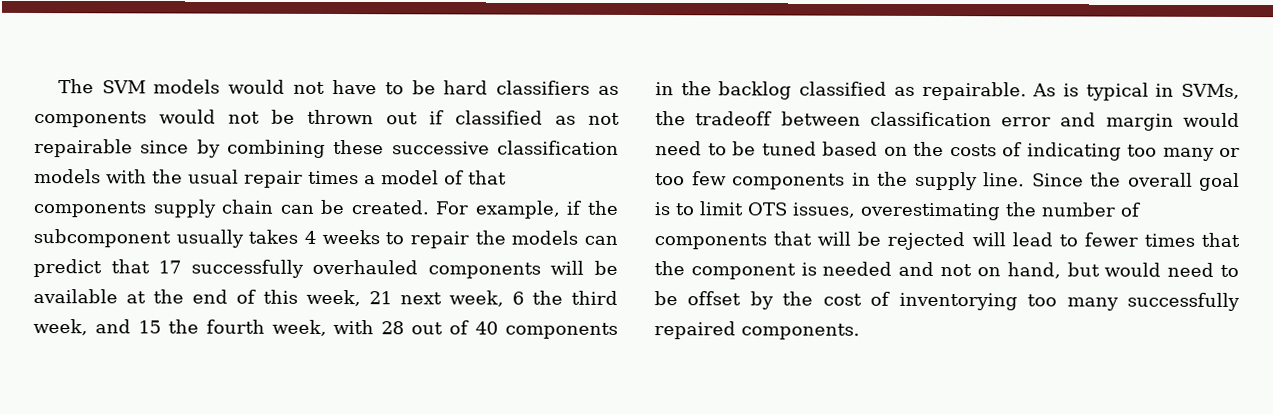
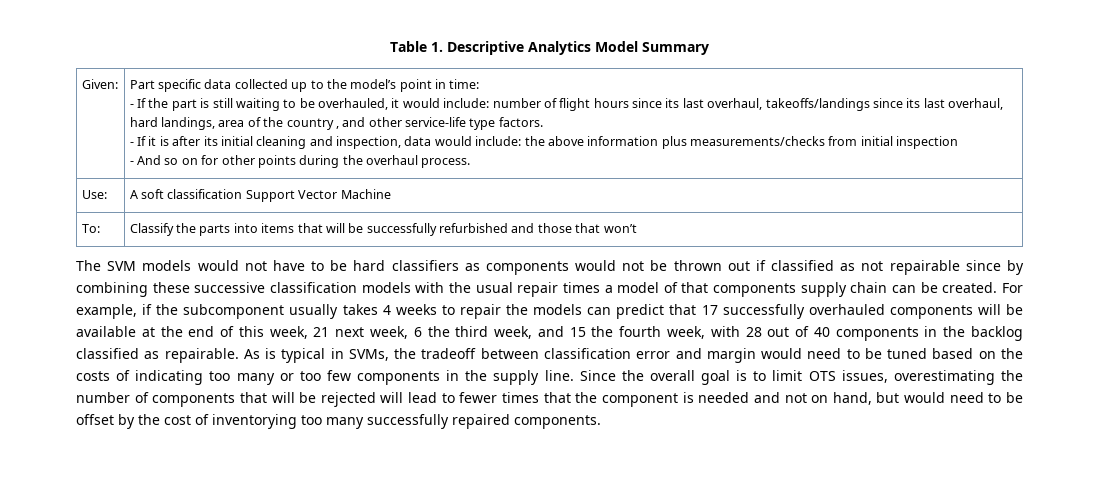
+ Table 1. Descriptive Analytics Model Summary
+ Given: | Part specific data collected up to the model’s point in time:
+ - If the part is still waiting to be overhauled, it would include: number of flight hours since its last overhaul, takeoffs/landings since its last overhaul, hard landings, area of the country , and other service-life type factors.
+ - If it is after its initial cleaning and inspection, data would include: the above information plus measurements/checks from initial inspection
+ - And so on for other points during the overhaul process.
+ Use: | A soft classification Support Vector Machine
+ To: | Classify the parts into items that will be successfully refurbished and those that won’t

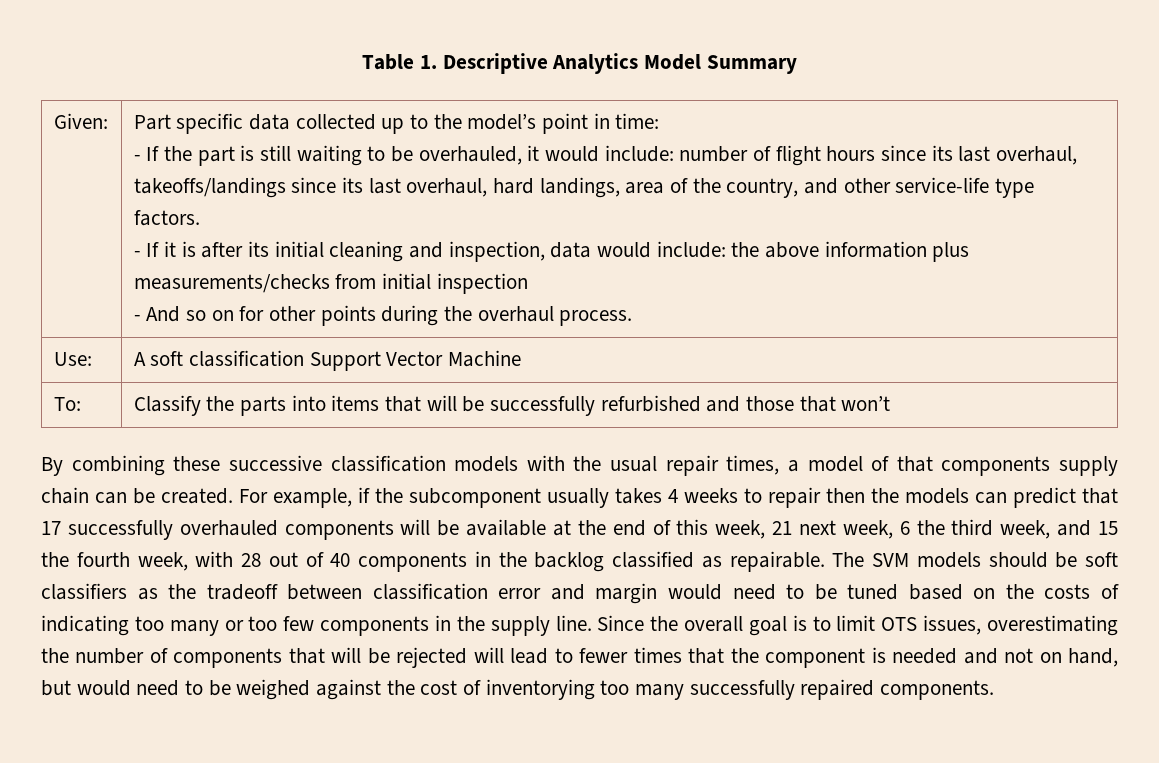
- - If the part is still waiting to be overhauled, it would include: number of flight hours since its last overhaul, takeoffs/landings since its last overhaul, hard landings, area of the country , and other service-life type factors.
+ - If the part is still waiting to be overhauled, it would include: number of flight hours since its last overhaul, takeoffs/landings since its last overhaul, hard landings, area of the country, and other service-life type factors.
- The SVM models would not have to be hard classifiers as components would not be thrown out if classified as not repairable since by combining these successive classification models with the usual repair times a model of that components supply chain can be created.
+ By combining these successive classification models with the usual repair times, a model of that components supply chain can be created.
- For example, if the subcomponent usually takes 4 weeks to repair the models can predict that 17 successfully overhauled components will be available at the end of this week, 21 next week, 6 the third week, and 15 the fourth week, with 28 out of 40 components in the backlog classified as repairable.
+ For example, if the subcomponent usually takes 4 weeks to repair then the models can predict that 17 successfully overhauled components will be available at the end of this week, 21 next week, 6 the third week, and 15 the fourth week, with 28 out of 40 components in the backlog classified as repairable.
- As is typical in SVMs, the tradeoff between classification error and margin would need to be tuned based on the costs of indicating too many or too few components in the supply line.
+ The SVM models should be soft classifiers as the tradeoff between classification error and margin would need to be tuned based on the costs of indicating too many or too few components in the supply line.
- Since the overall goal is to limit OTS issues, overestimating the number of components that will be rejected will lead to fewer times that the component is needed and not on hand, but would need to be offset by the cost of inventorying too many successfully repaired components.
+ Since the overall goal is to limit OTS issues, overestimating the number of components that will be rejected will lead to fewer times that the component is needed and not on hand, but would need to be weighed against the cost of inventorying too many successfully repaired components.

